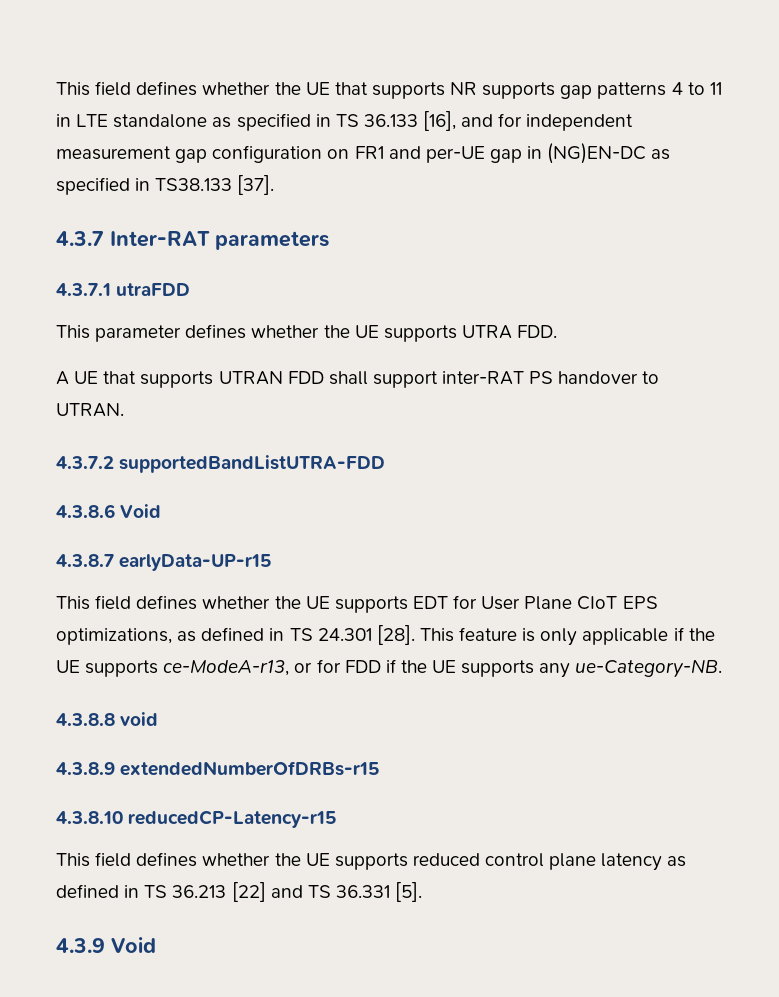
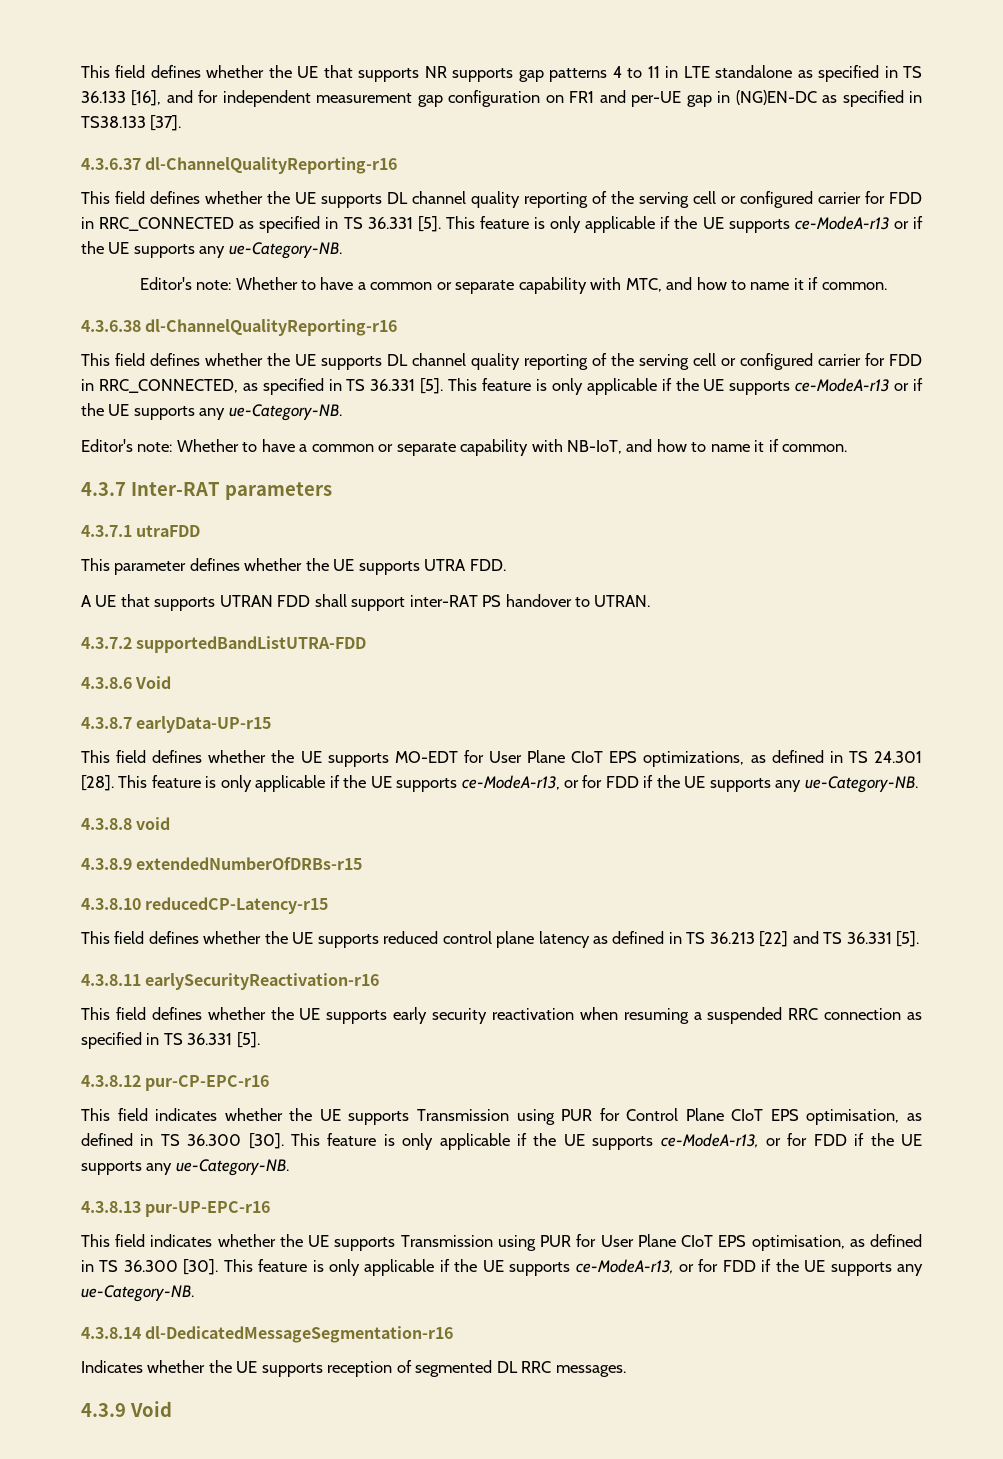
+ 4.3.6.37 dl-ChannelQualityReporting-r16
+ This field defines whether the UE supports DL channel quality reporting of the serving cell or configured carrier for FDD in RRC_CONNECTED as specified in TS 36.331 [5]. This feature is only applicable if the UE supports ce-ModeA-r13 or if the UE supports any ue-Category-NB.
+ Editor's note: Whether to have a common or separate capability with MTC, and how to name it if common.
+ 4.3.6.38 dl-ChannelQualityReporting-r16
+ This field defines whether the UE supports DL channel quality reporting of the serving cell or configured carrier for FDD in RRC_CONNECTED, as specified in TS 36.331 [5]. This feature is only applicable if the UE supports ce-ModeA-r13 or if the UE supports any ue-Category-NB.
+ Editor's note: Whether to have a common or separate capability with NB-IoT, and how to name it if common.
- This field defines whether the UE supports EDT for User Plane CIoT EPS optimizations, as defined in TS 24.301 [28].
+ This field defines whether the UE supports MO-EDT for User Plane CIoT EPS optimizations, as defined in TS 24.301 [28].
+ 4.3.8.11 earlySecurityReactivation-r16
+ This field defines whether the UE supports early security reactivation when resuming a suspended RRC connection as specified in TS 36.331 [5].
+ 4.3.8.12 pur-CP-EPC-r16
+ This field indicates whether the UE supports Transmission using PUR for Control Plane CIoT EPS optimisation, as defined in TS 36.300 [30]. This feature is only applicable if the UE supports ce-ModeA-r13, or for FDD if the UE supports any ue-Category-NB.
+ 4.3.8.13 pur-UP-EPC-r16
+ This field indicates whether the UE supports Transmission using PUR for User Plane CIoT EPS optimisation, as defined in TS 36.300 [30]. This feature is only applicable if the UE supports ce-ModeA-r13, or for FDD if the UE supports any ue-Category-NB.
+ 4.3.8.14 dl-DedicatedMessageSegmentation-r16
+ Indicates whether the UE supports reception of segmented DL RRC messages.

